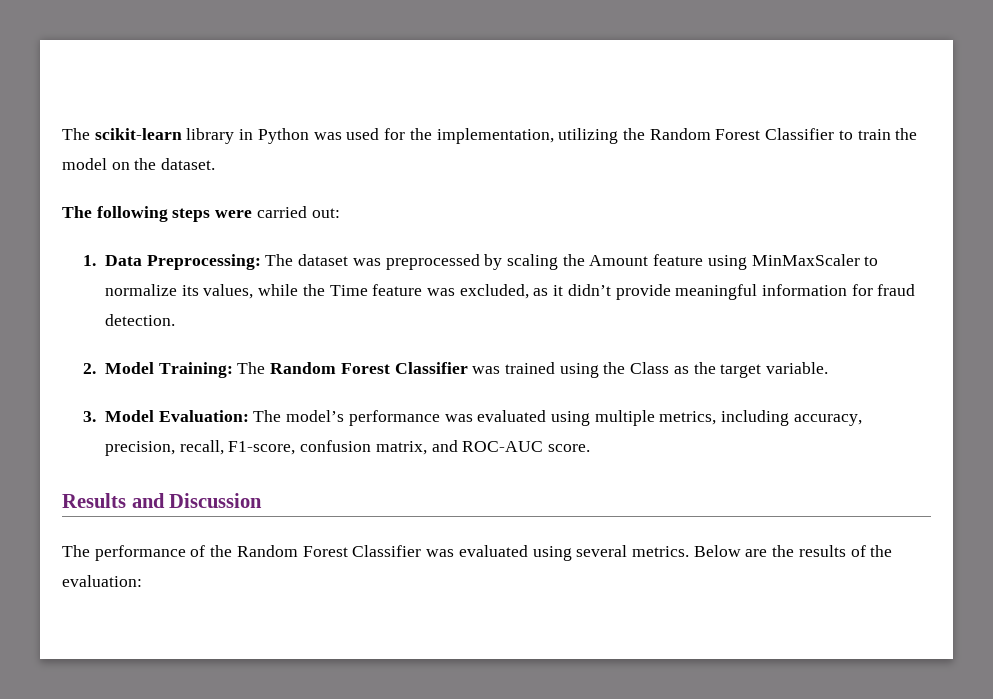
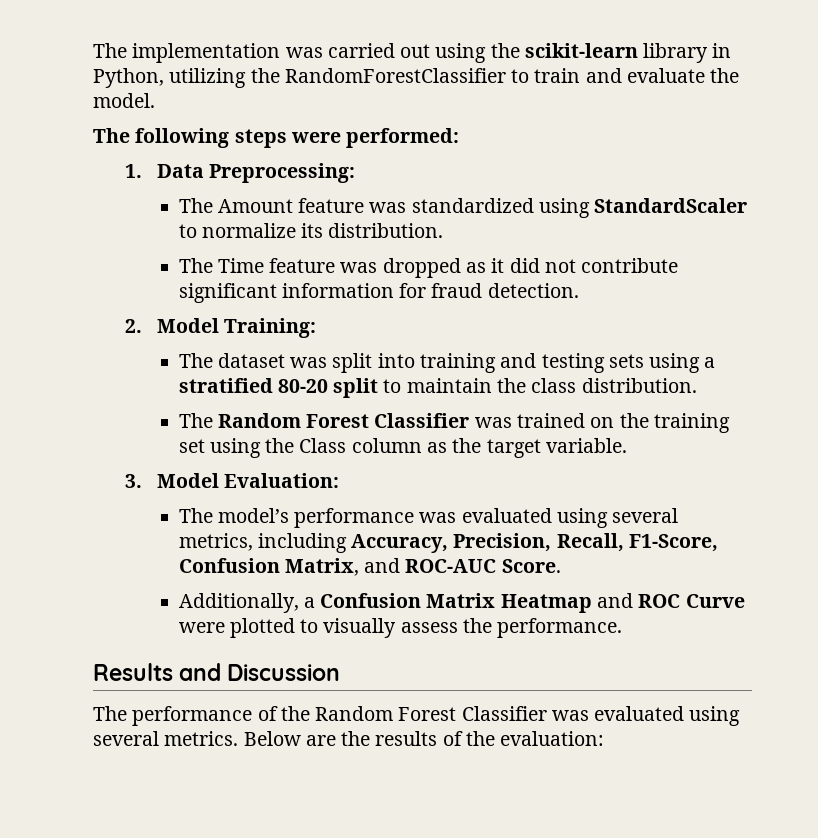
- The scikit-learn library in Python was used for the implementation, utilizing the Random Forest Classifier to train the model on the dataset.
+ The implementation was carried out using the scikit-learn library in Python, utilizing the RandomForestClassifier to train and evaluate the model.
- The following steps were carried out:
+ The following steps were performed:
- 1. Data Preprocessing: The dataset was preprocessed by scaling the Amount feature using MinMaxScaler to normalize its values, while the Time feature was excluded, as it didn’t provide meaningful information for fraud detection.
+ 1. Data Preprocessing:
+ The Amount feature was standardized using StandardScaler to normalize its distribution.
+ The Time feature was dropped as it did not contribute significant information for fraud detection.
- 2. Model Training: The Random Forest Classifier was trained using the Class as the target variable.
+ 2. Model Training:
+ The dataset was split into training and testing sets using a stratified 80-20 split to maintain the class distribution.
+ The Random Forest Classifier was trained on the training set using the Class column as the target variable.
- 3. Model Evaluation: The model’s performance was evaluated using multiple metrics, including accuracy, precision, recall, F1-score, confusion matrix, and ROC-AUC score.
+ 3. Model Evaluation:
+ The model’s performance was evaluated using several metrics, including Accuracy, Precision, Recall, F1-Score, Confusion Matrix, and ROC-AUC Score.
+ Additionally, a Confusion Matrix Heatmap and ROC Curve were plotted to visually assess the performance.

